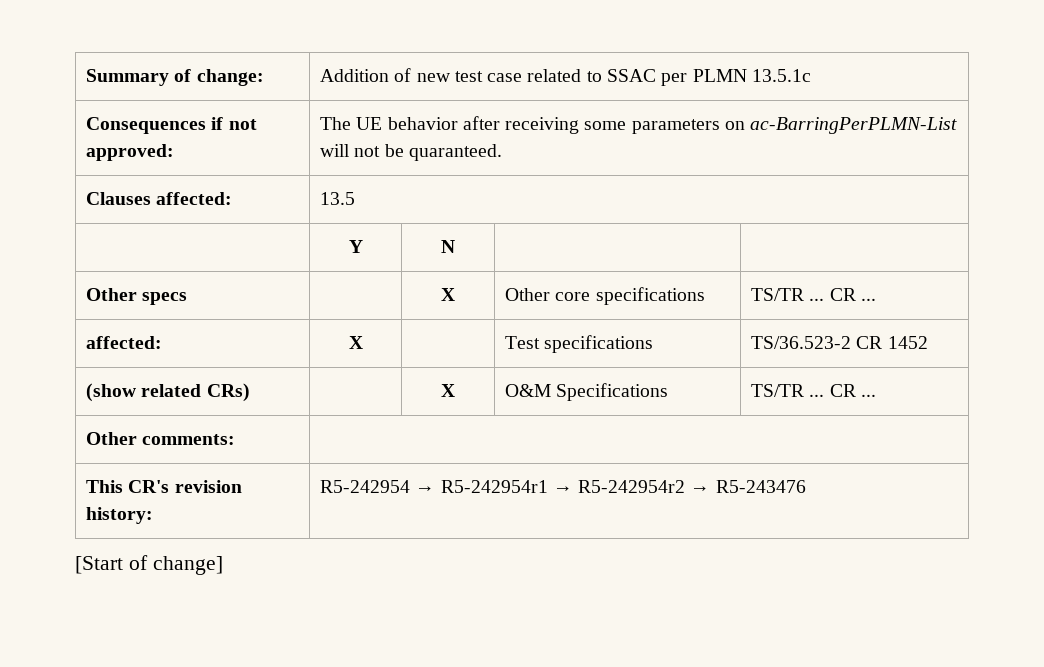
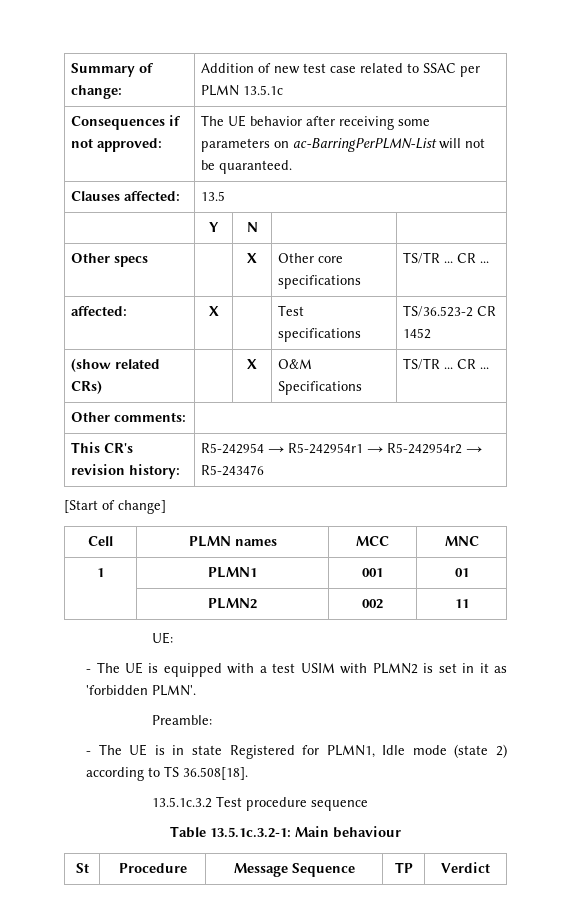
+ Cell | PLMN names | MCC | MNC
+ 1 | PLMN1 | 001 | 01
+ | PLMN2 | 002 | 11
+ UE:
+ - The UE is equipped with a test USIM with PLMN2 is set in it as 'forbidden PLMN'.
+ Preamble:
+ - The UE is in state Registered for PLMN1, Idle mode (state 2) according to TS 36.508[18].
+ 13.5.1c.3.2 Test procedure sequence
+ Table 13.5.1c.3.2-1: Main behaviour
+ St | Procedure | Message Sequence | TP | Verdict

